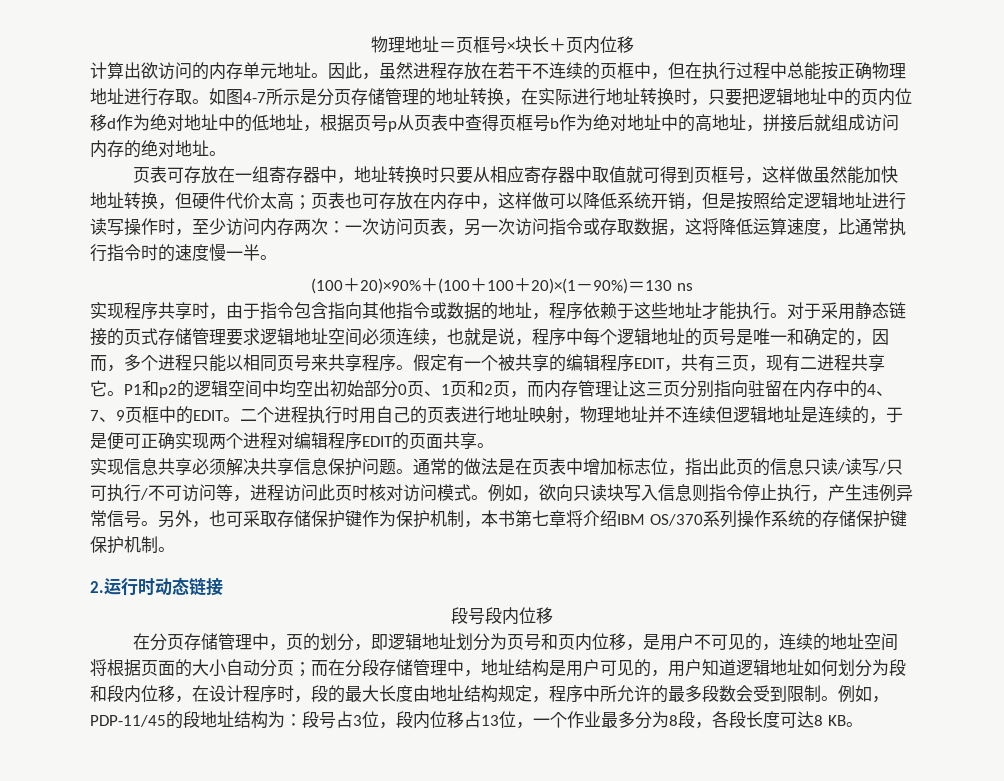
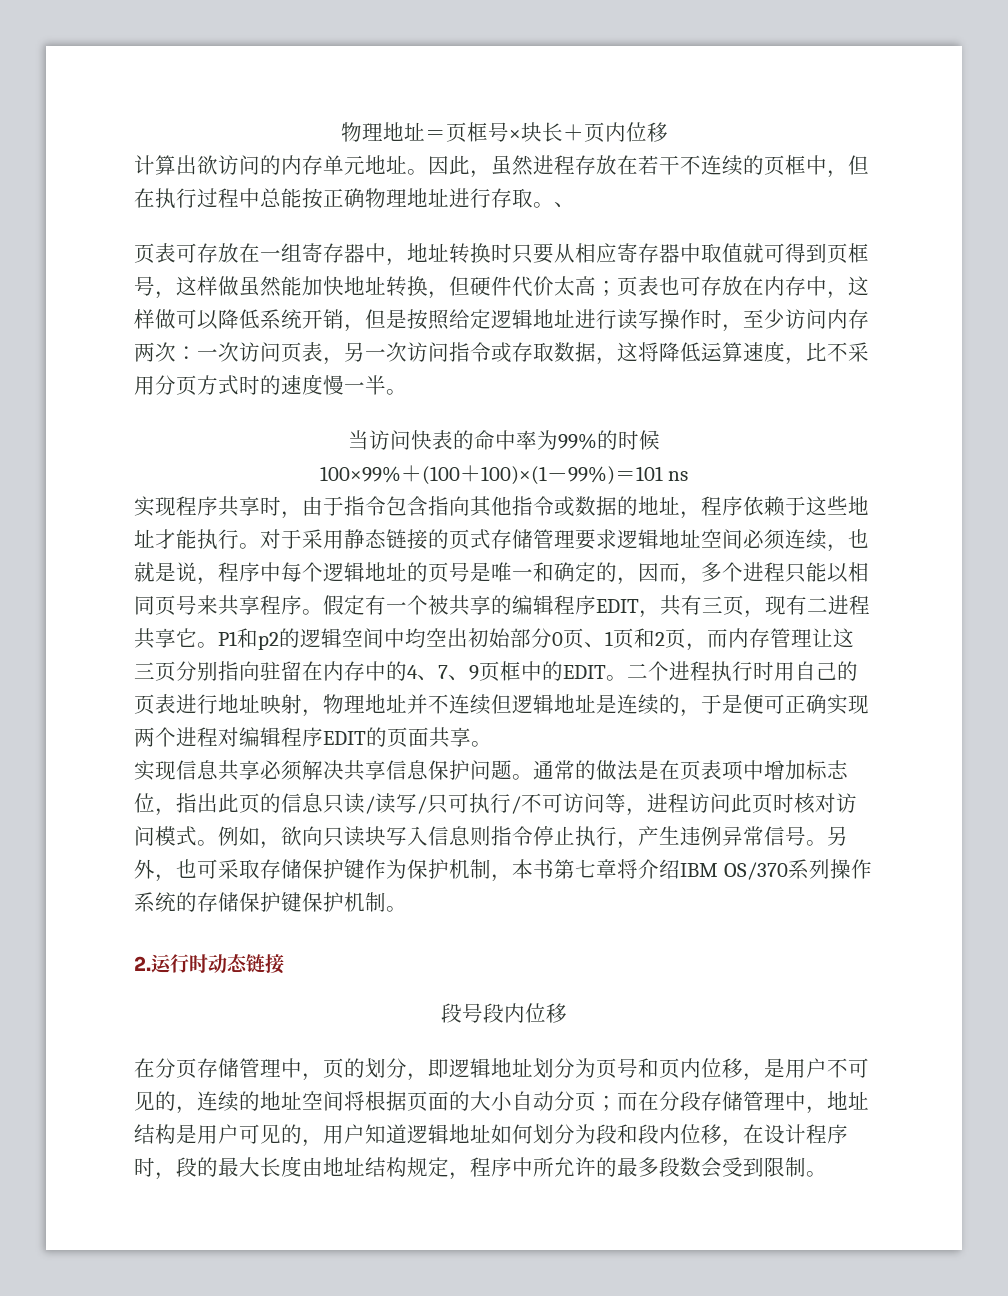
- 因此，虽然进程存放在若干不连续的页框中，但在执行过程中总能按正确物理地址进行存取。如图4-7所示是分页存储管理的地址转换，在实际进行地址转换时，只要把逻辑地址中的页内位移d作为绝对地址中的低地址，根据页号p从页表中查得页框号b作为绝对地址中的高地址，拼接后就组成访问内存的绝对地址。
+ 因此，虽然进程存放在若干不连续的页框中，但在执行过程中总能按正确物理地址进行存取。、
- 一次访问页表，另一次访问指令或存取数据，这将降低运算速度，比通常执行指令时的速度慢一半。
+ 一次访问页表，另一次访问指令或存取数据，这将降低运算速度，比不采用分页方式时的速度慢一半。
- (100＋20)×90%＋(100＋100＋20)×(1－90%)＝130 ns
+ 当访问快表的命中率为99%的时候
+ 100×99%＋(100＋100)×(1－99%)＝101 ns
- 通常的做法是在页表中增加标志位，指出此页的信息只读/读写/只可执行/不可访问等，进程访问此页时核对访问模式。
+ 通常的做法是在页表项中增加标志位，指出此页的信息只读/读写/只可执行/不可访问等，进程访问此页时核对访问模式。
- 例如，PDP-11/45的段地址结构为：段号占3位，段内位移占13位，一个作业最多分为8段，各段长度可达8 KB。

